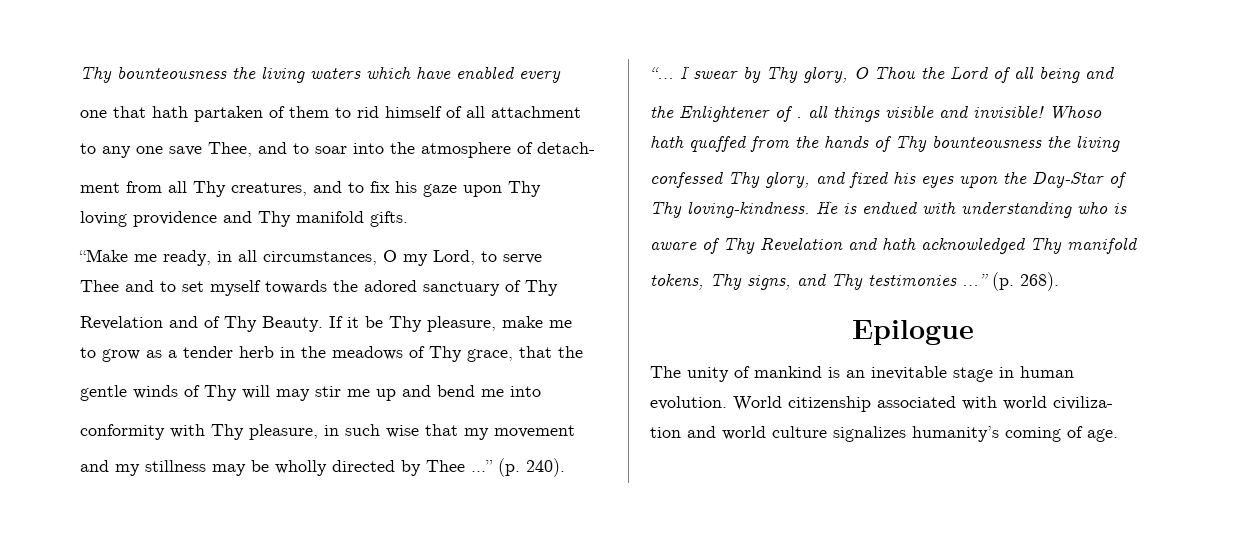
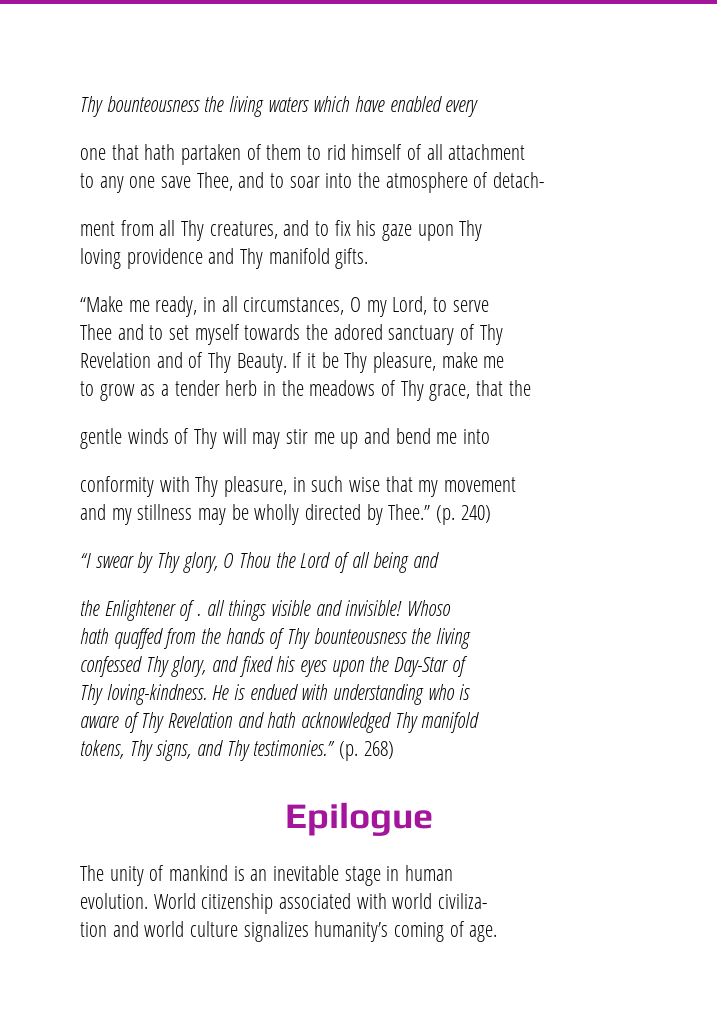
- and my stillness may be wholly directed by Thee …” (p. 240).
- “… I swear by Thy glory, O Thou the Lord of all being and
+ and my stillness may be wholly directed by Thee.” (p. 240)
+ “I swear by Thy glory, O Thou the Lord of all being and
- tokens, Thy signs, and Thy testimonies …” (p. 268).
+ tokens, Thy signs, and Thy testimonies.” (p. 268)

